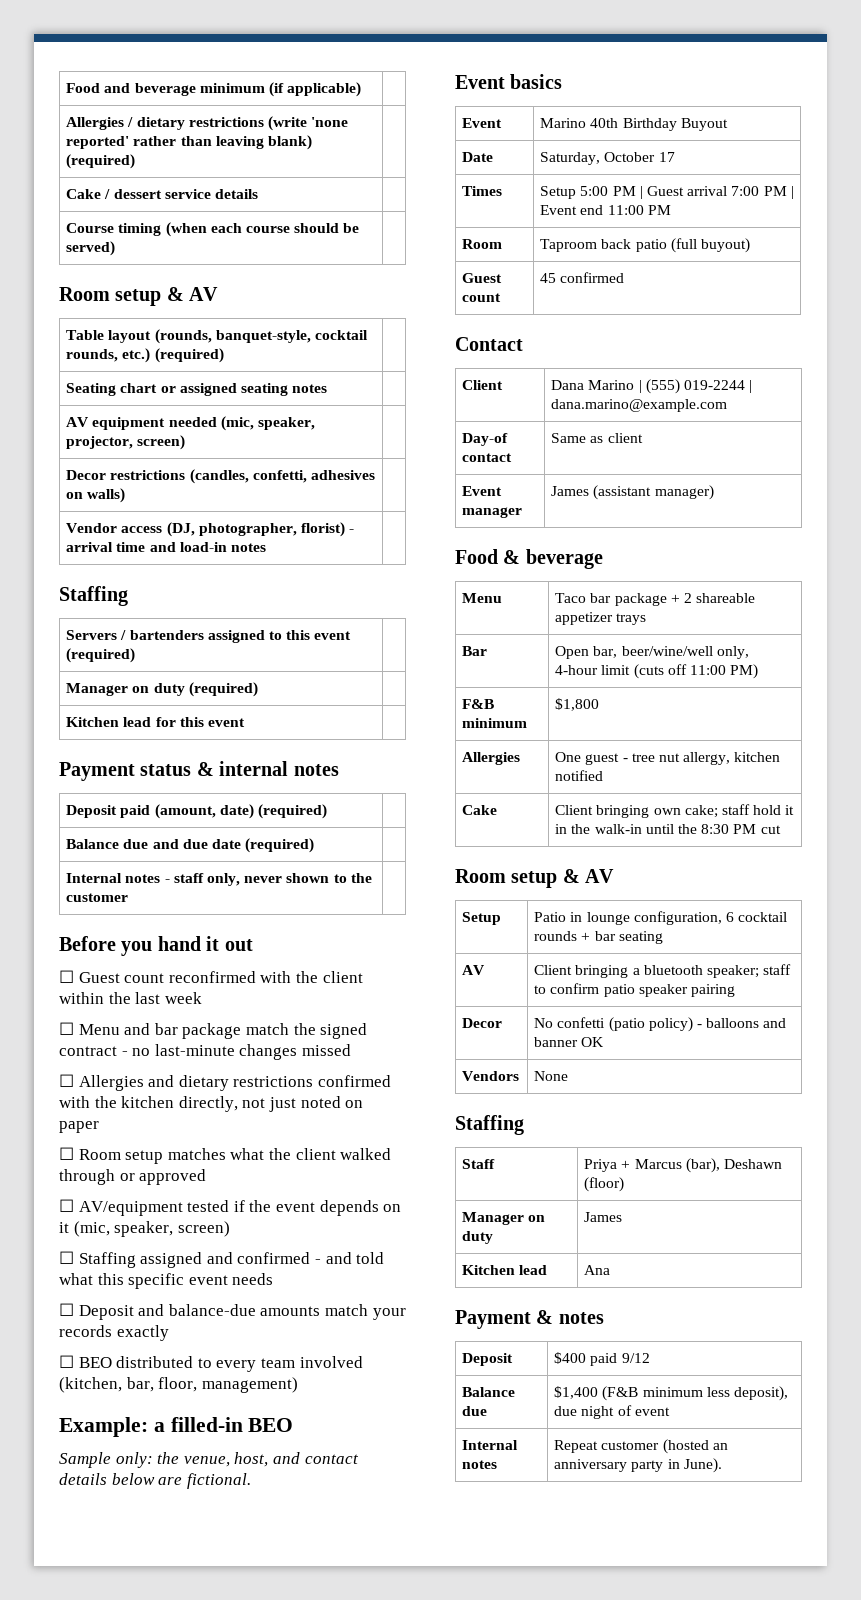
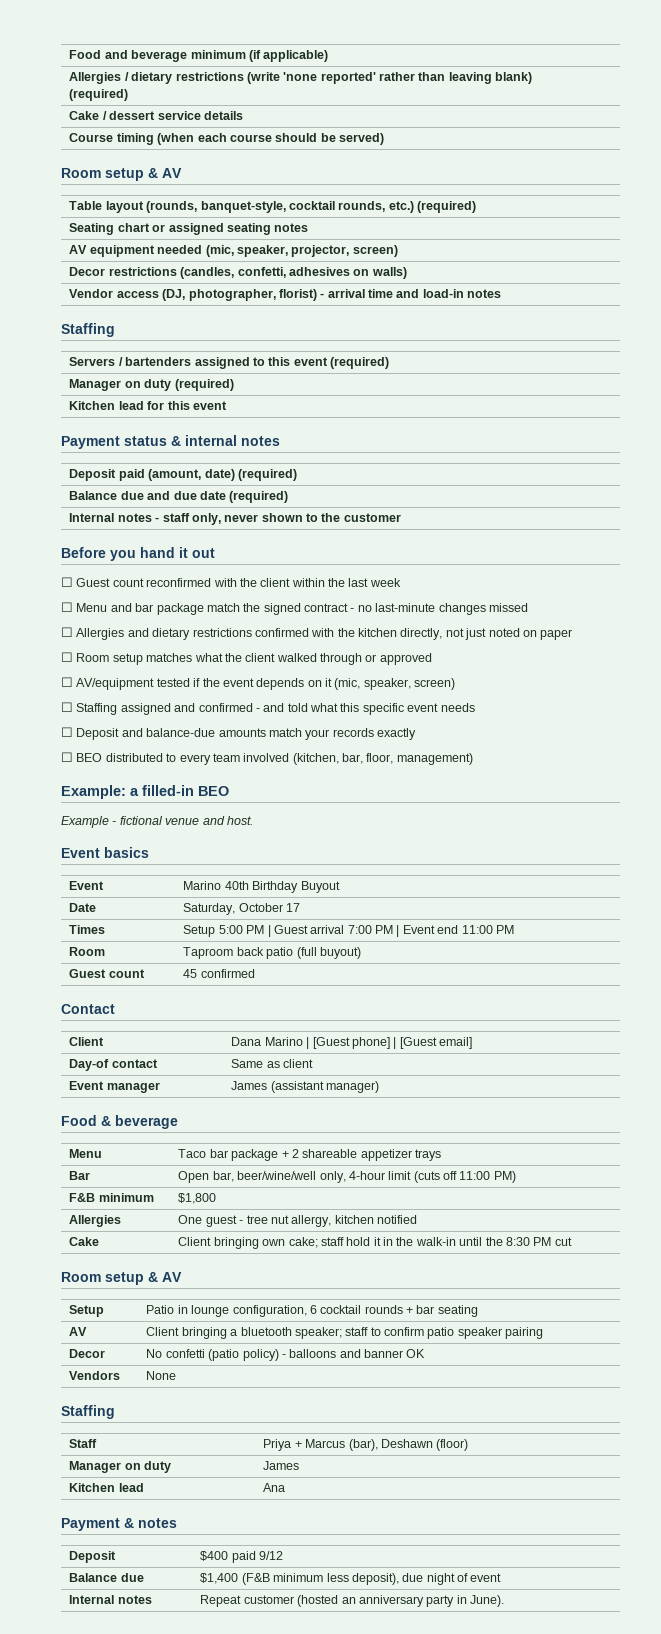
- Sample only: the venue, host, and contact details below are fictional.
+ Example - fictional venue and host.
- Client | Dana Marino | (555) 019-2244 | dana.marino@example.com
+ Client | Dana Marino | [Guest phone] | [Guest email]

